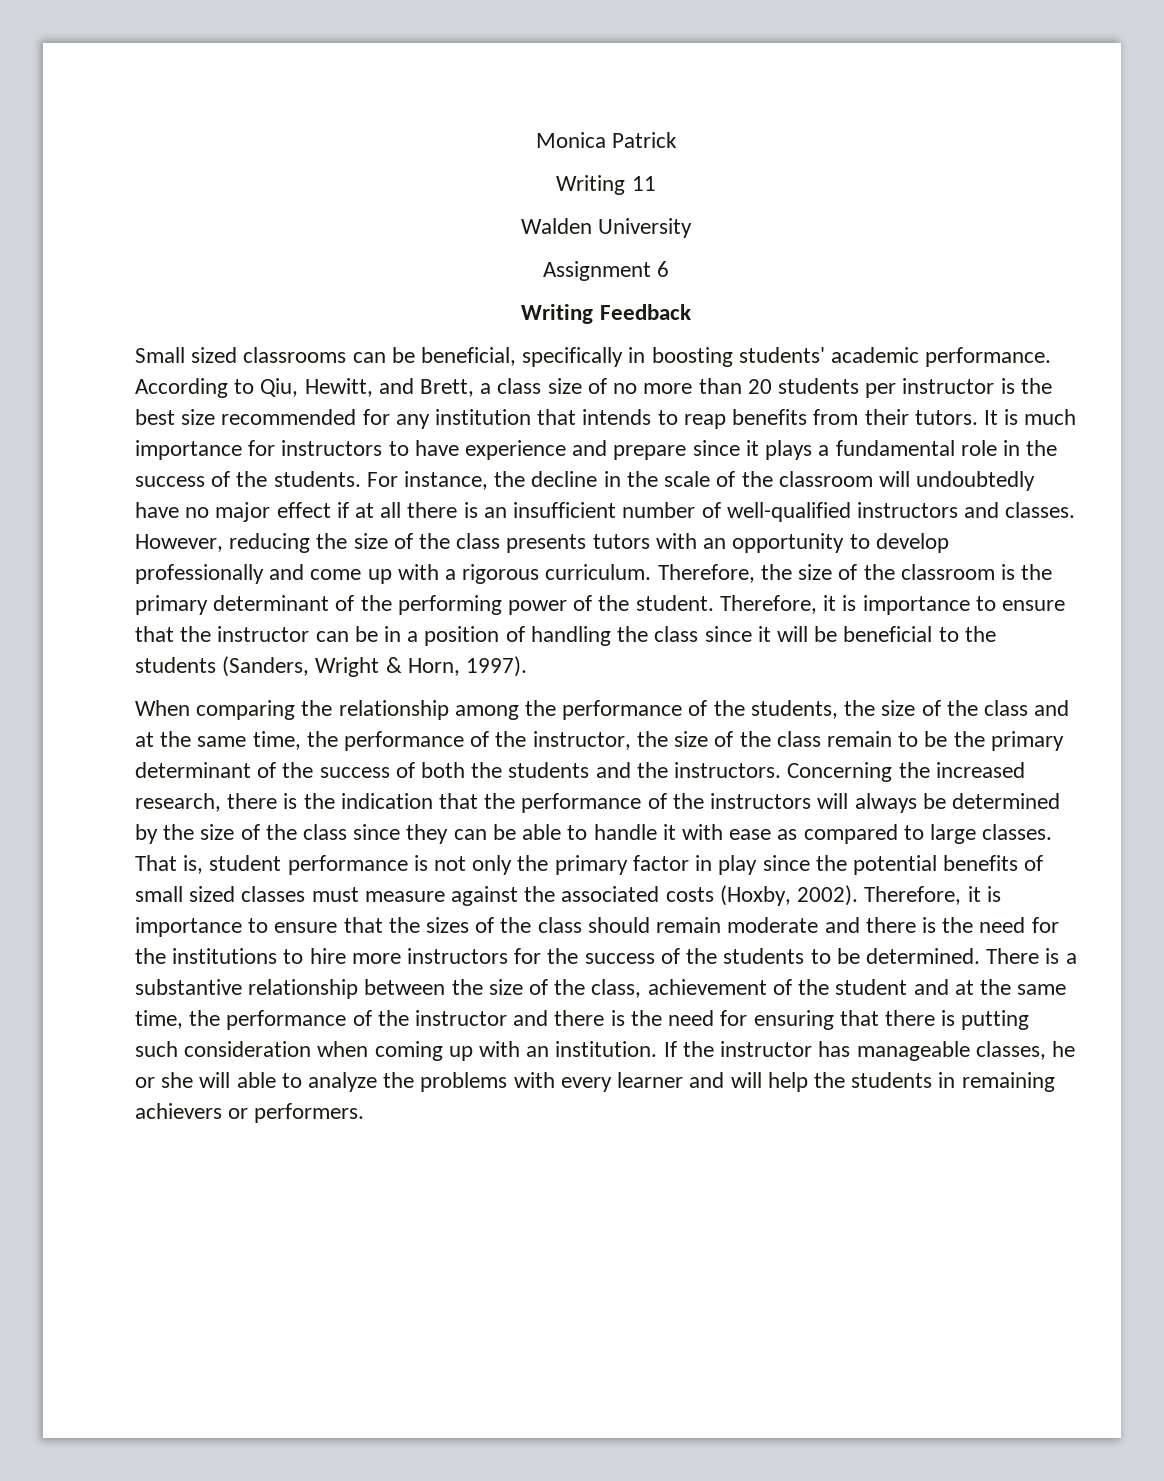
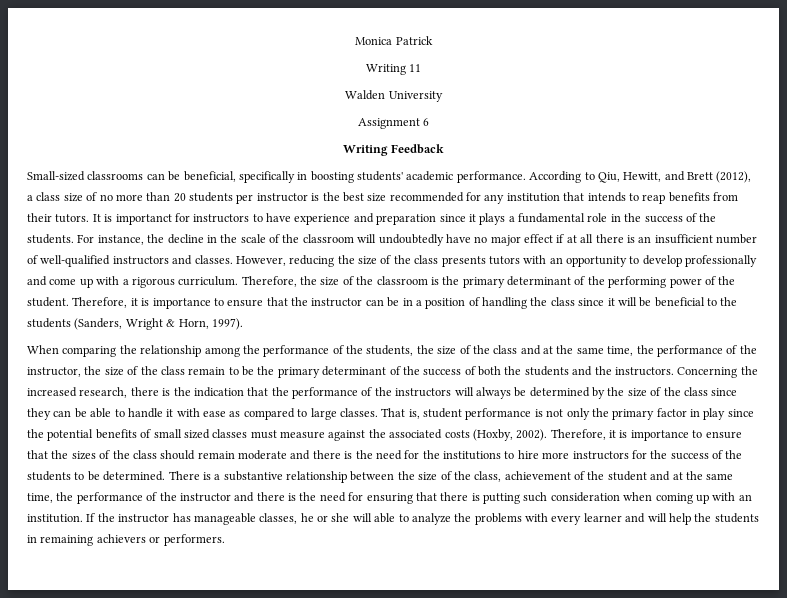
- Small sized classrooms can be beneficial, specifically in boosting students' academic performance.
+ Small-sized classrooms can be beneficial, specifically in boosting students' academic performance.
- According to Qiu, Hewitt, and Brett, a class size of no more than 20 students per instructor is the best size recommended for any institution that intends to reap benefits from their tutors.
+ According to Qiu, Hewitt, and Brett (2012), a class size of no more than 20 students per instructor is the best size recommended for any institution that intends to reap benefits from their tutors.
- It is much importance for instructors to have experience and prepare since it plays a fundamental role in the success of the students.
+ It is importanct for instructors to have experience and preparation since it plays a fundamental role in the success of the students.

